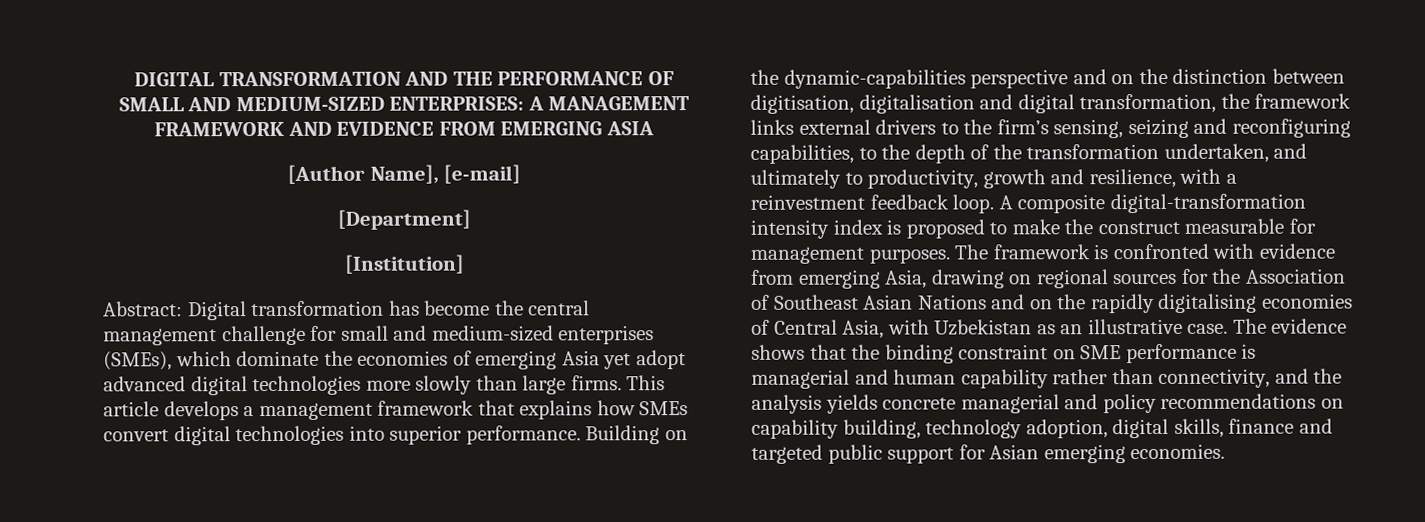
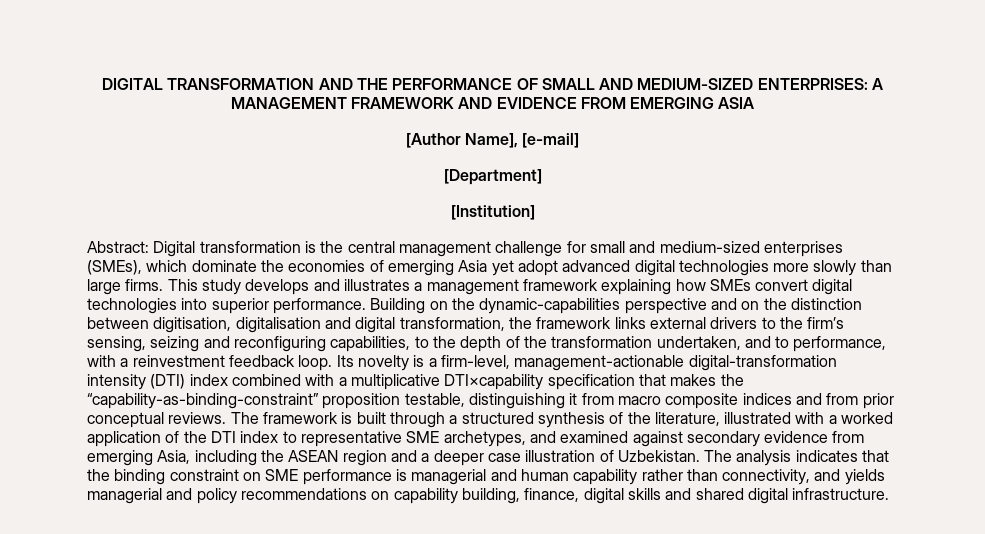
- Abstract: Digital transformation has become the central management challenge for small and medium-sized enterprises (SMEs), which dominate the economies of emerging Asia yet adopt advanced digital technologies more slowly than large firms.
+ Abstract: Digital transformation is the central management challenge for small and medium-sized enterprises (SMEs), which dominate the economies of emerging Asia yet adopt advanced digital technologies more slowly than large firms.
- This article develops a management framework that explains how SMEs convert digital technologies into superior performance.
+ This study develops and illustrates a management framework explaining how SMEs convert digital technologies into superior performance.
- Building on the dynamic-capabilities perspective and on the distinction between digitisation, digitalisation and digital transformation, the framework links external drivers to the firm’s sensing, seizing and reconfiguring capabilities, to the depth of the transformation undertaken, and ultimately to productivity, growth and resilience, with a reinvestment feedback loop.
+ Building on the dynamic-capabilities perspective and on the distinction between digitisation, digitalisation and digital transformation, the framework links external drivers to the firm’s sensing, seizing and reconfiguring capabilities, to the depth of the transformation undertaken, and to performance, with a reinvestment feedback loop.
- A composite digital-transformation intensity index is proposed to make the construct measurable for management purposes. The framework is confronted with evidence from emerging Asia, drawing on regional sources for the Association of Southeast Asian Nations and on the rapidly digitalising economies of Central Asia, with Uzbekistan as an illustrative case. The evidence shows that the binding constraint on SME performance is managerial and human capability rather than connectivity, and the analysis yields concrete managerial and policy recommendations on capability building, technology adoption, digital skills, finance and targeted public support for Asian emerging economies.
+ Its novelty is a firm-level, management-actionable digital-transformation intensity (DTI) index combined with a multiplicative DTI×capability specification that makes the “capability-as-binding-constraint” proposition testable, distinguishing it from macro composite indices and from prior conceptual reviews. The framework is built through a structured synthesis of the literature, illustrated with a worked application of the DTI index to representative SME archetypes, and examined against secondary evidence from emerging Asia, including the ASEAN region and a deeper case illustration of Uzbekistan. The analysis indicates that the binding constraint on SME performance is managerial and human capability rather than connectivity, and yields managerial and policy recommendations on capability building, finance, digital skills and shared digital infrastructure.

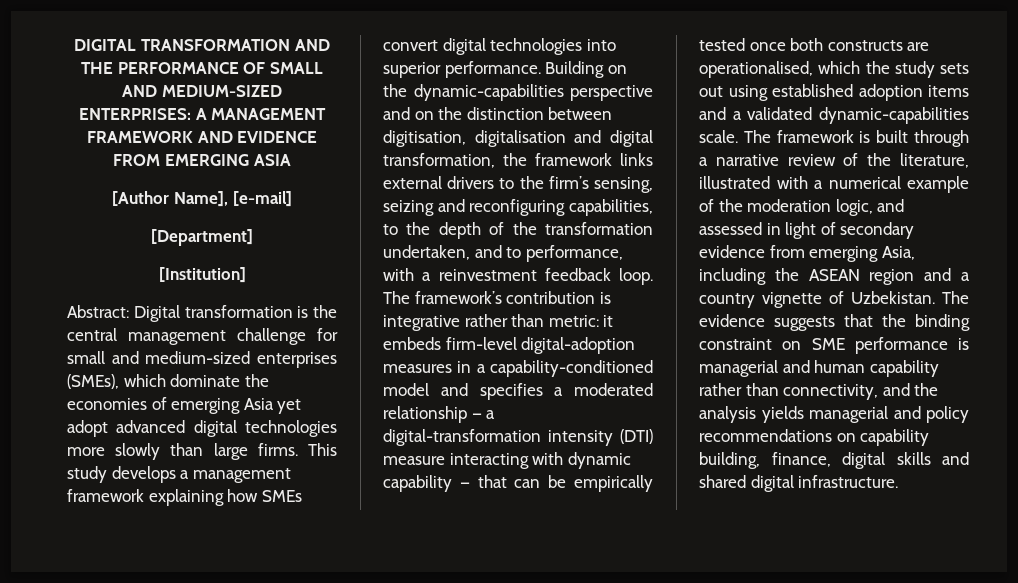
- This study develops and illustrates a management framework explaining how SMEs convert digital technologies into superior performance.
+ This study develops a management framework explaining how SMEs convert digital technologies into superior performance.
- Its novelty is a firm-level, management-actionable digital-transformation intensity (DTI) index combined with a multiplicative DTI×capability specification that makes the “capability-as-binding-constraint” proposition testable, distinguishing it from macro composite indices and from prior conceptual reviews.
+ The framework’s contribution is integrative rather than metric: it embeds firm-level digital-adoption measures in a capability-conditioned model and specifies a moderated relationship — a digital-transformation intensity (DTI) measure interacting with dynamic capability — that can be empirically tested once both constructs are operationalised, which the study sets out using established adoption items and a validated dynamic-capabilities scale.
- The framework is built through a structured synthesis of the literature, illustrated with a worked application of the DTI index to representative SME archetypes, and examined against secondary evidence from emerging Asia, including the ASEAN region and a deeper case illustration of Uzbekistan.
+ The framework is built through a narrative review of the literature, illustrated with a numerical example of the moderation logic, and assessed in light of secondary evidence from emerging Asia, including the ASEAN region and a country vignette of Uzbekistan.
- The analysis indicates that the binding constraint on SME performance is managerial and human capability rather than connectivity, and yields managerial and policy recommendations on capability building, finance, digital skills and shared digital infrastructure.
+ The evidence suggests that the binding constraint on SME performance is managerial and human capability rather than connectivity, and the analysis yields managerial and policy recommendations on capability building, finance, digital skills and shared digital infrastructure.

